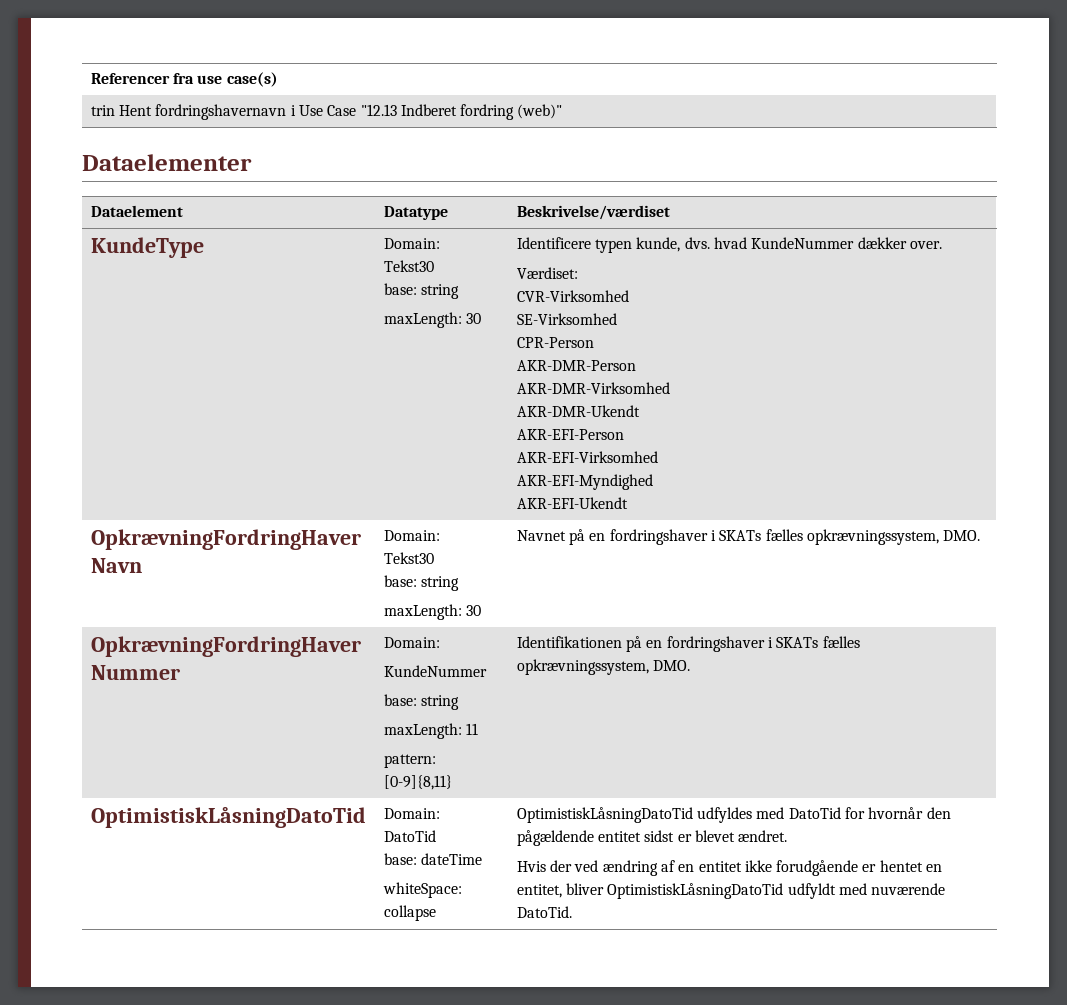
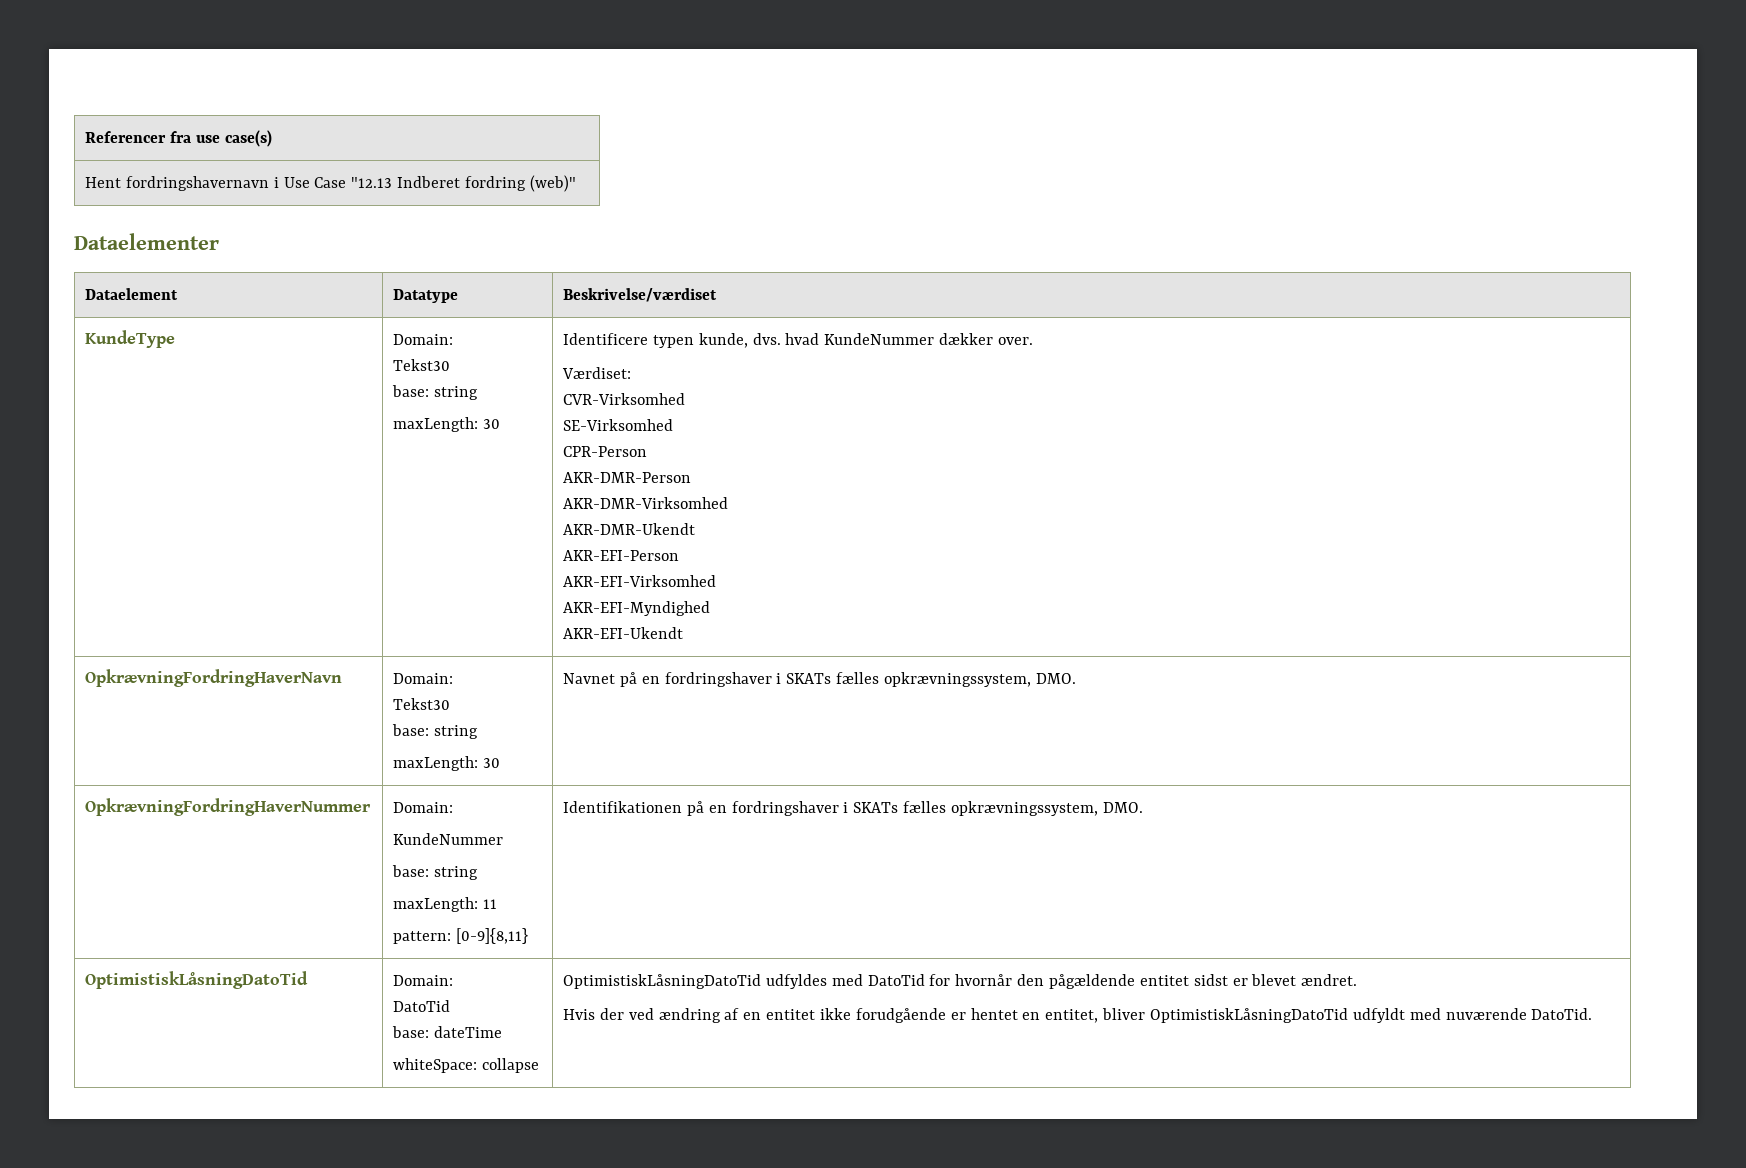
- trin Hent fordringshavernavn i Use Case "12.13 Indberet fordring (web)"
+ Hent fordringshavernavn i Use Case "12.13 Indberet fordring (web)"

